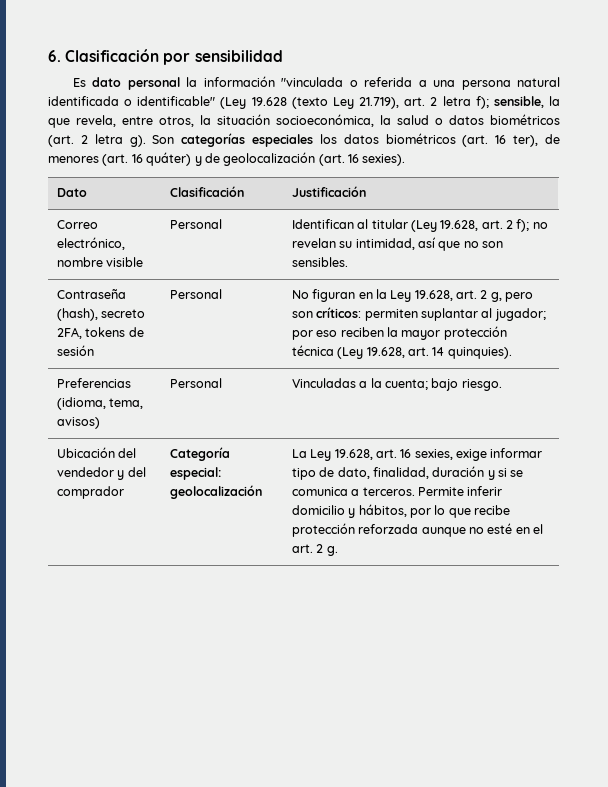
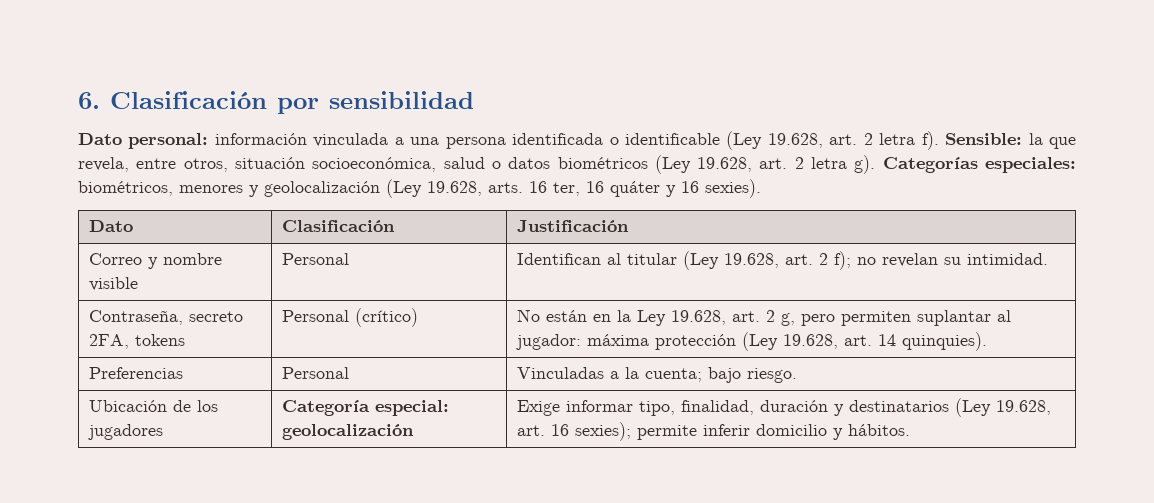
- Es dato personal la información "vinculada o referida a una persona natural identificada o identificable" (Ley 19.628 (texto Ley 21.719), art. 2 letra f); sensible, la que revela, entre otros, la situación socioeconómica, la salud o datos biométricos (art. 2 letra g). Son categorías especiales los datos biométricos (art. 16 ter), de menores (art. 16 quáter) y de geolocalización (art. 16 sexies).
+ Dato personal: información vinculada a una persona identificada o identificable (Ley 19.628, art. 2 letra f). Sensible: la que revela, entre otros, situación socioeconómica, salud o datos biométricos (Ley 19.628, art. 2 letra g). Categorías especiales: biométricos, menores y geolocalización (Ley 19.628, arts. 16 ter, 16 quáter y 16 sexies).
- Correo electrónico, nombre visible | Personal | Identifican al titular (Ley 19.628, art. 2 f); no revelan su intimidad, así que no son sensibles.
- Contraseña (hash), secreto 2FA, tokens de sesión | Personal | No figuran en la Ley 19.628, art. 2 g, pero son críticos: permiten suplantar al jugador; por eso reciben la mayor protección técnica (Ley 19.628, art. 14 quinquies).
+ Correo y nombre visible | Personal | Identifican al titular (Ley 19.628, art. 2 f); no revelan su intimidad.
+ Contraseña, secreto 2FA, tokens | Personal (crítico) | No están en la Ley 19.628, art. 2 g, pero permiten suplantar al jugador: máxima protección (Ley 19.628, art. 14 quinquies).
- Preferencias (idioma, tema, avisos) | Personal | Vinculadas a la cuenta; bajo riesgo.
+ Preferencias | Personal | Vinculadas a la cuenta; bajo riesgo.
- Ubicación del vendedor y del comprador | Categoría especial: geolocalización | La Ley 19.628, art. 16 sexies, exige informar tipo de dato, finalidad, duración y si se comunica a terceros. Permite inferir domicilio y hábitos, por lo que recibe protección reforzada aunque no esté en el art. 2 g.
+ Ubicación de los jugadores | Categoría especial: geolocalización | Exige informar tipo, finalidad, duración y destinatarios (Ley 19.628, art. 16 sexies); permite inferir domicilio y hábitos.

